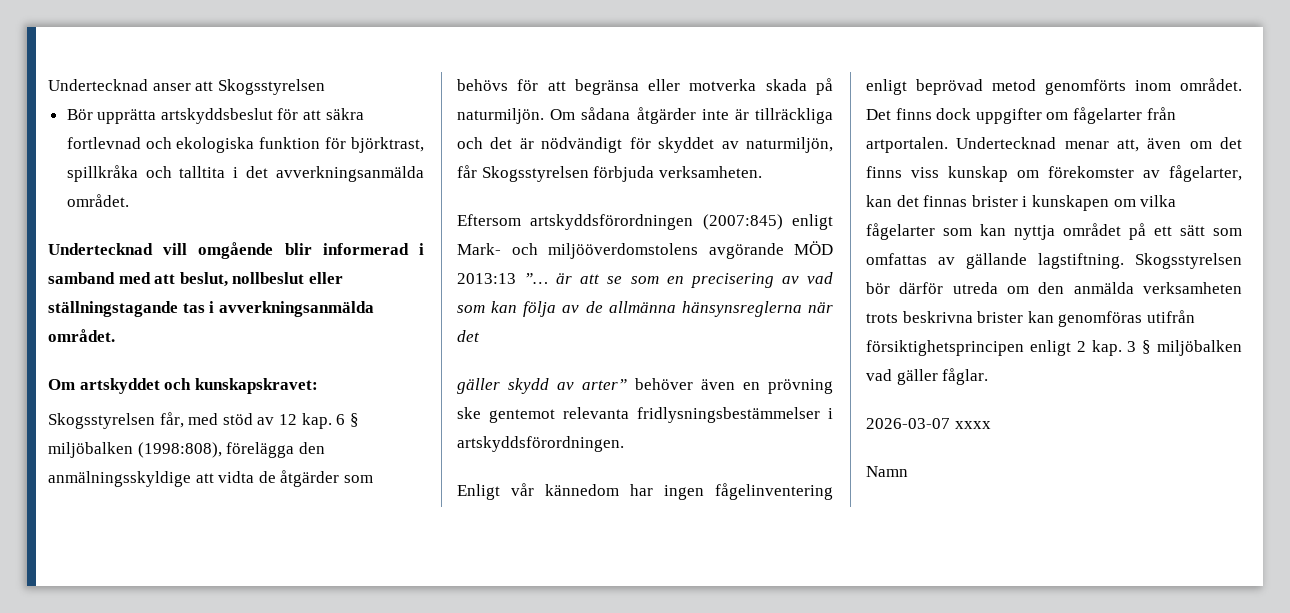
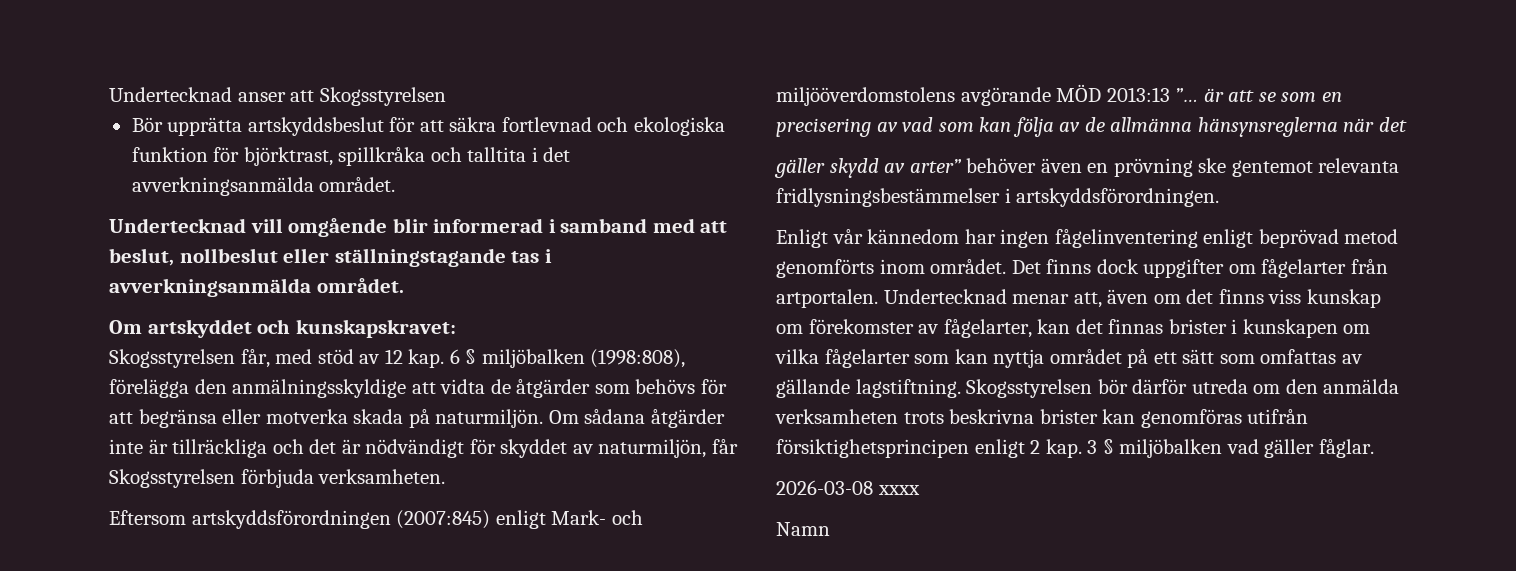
- 2026-03-07 xxxx
+ 2026-03-08 xxxx

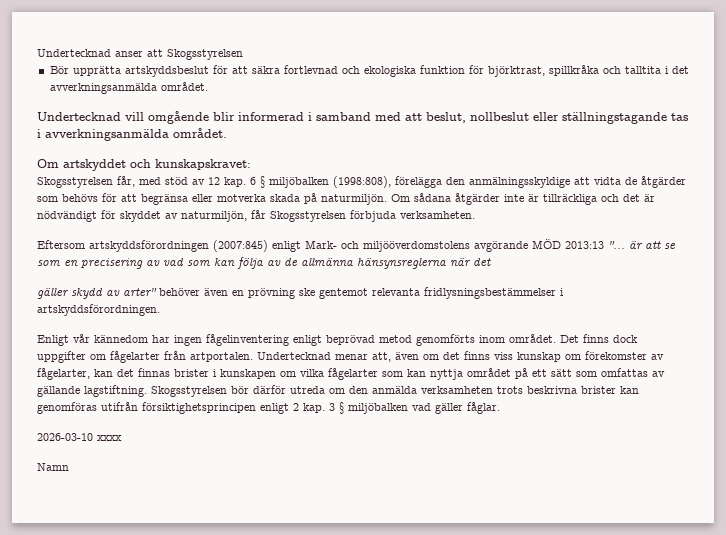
- 2026-03-08 xxxx
+ 2026-03-10 xxxx

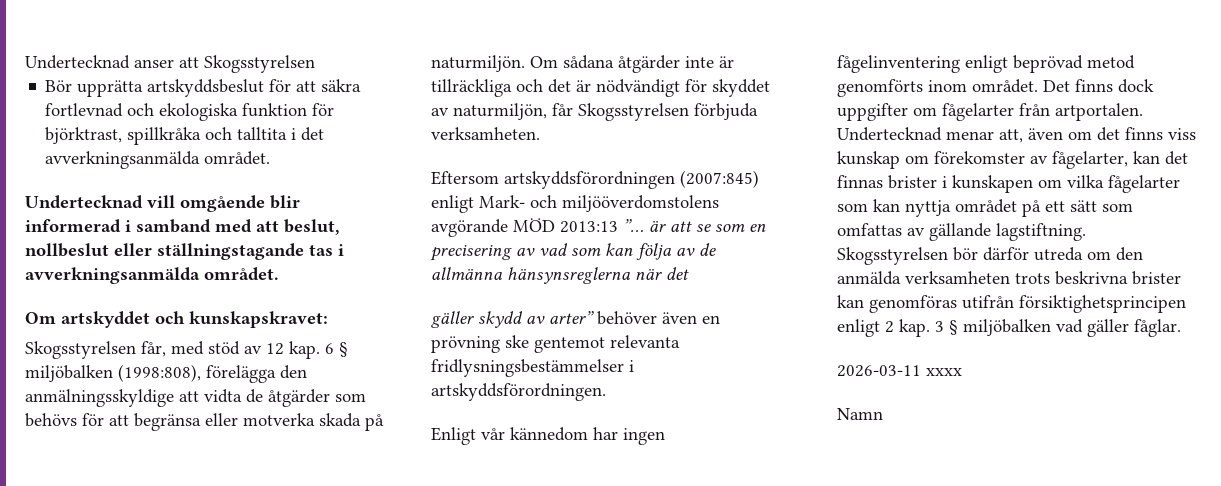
- 2026-03-10 xxxx
+ 2026-03-11 xxxx

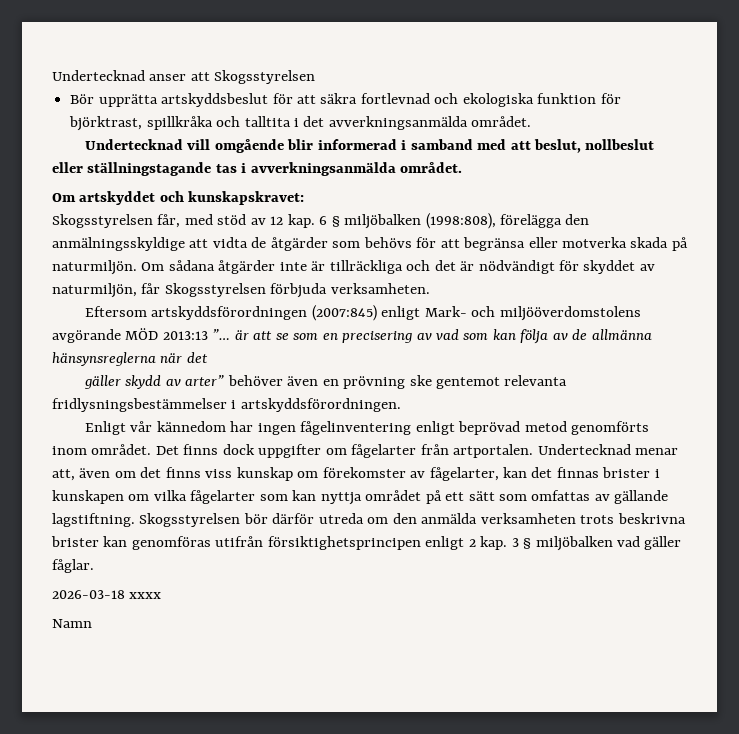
- 2026-03-11 xxxx
+ 2026-03-18 xxxx

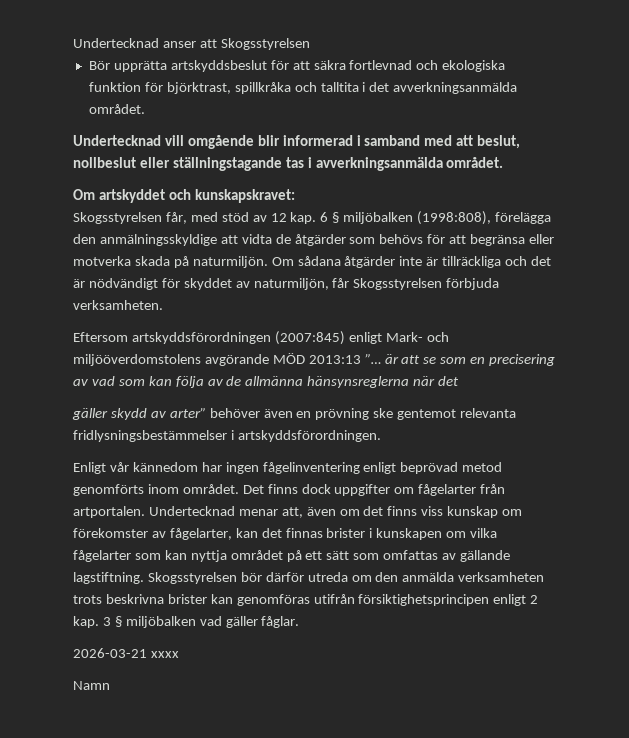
- 2026-03-18 xxxx
+ 2026-03-21 xxxx

